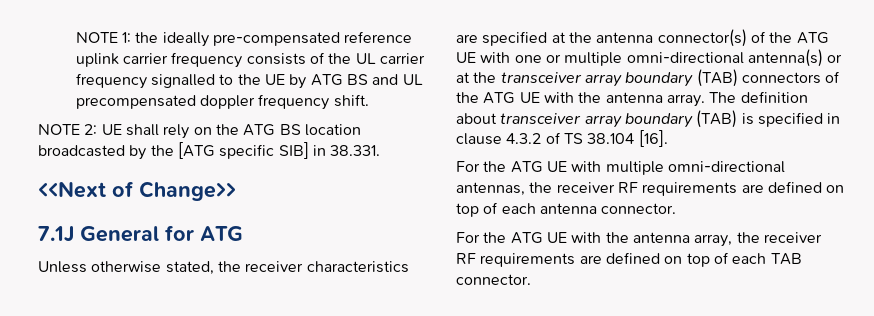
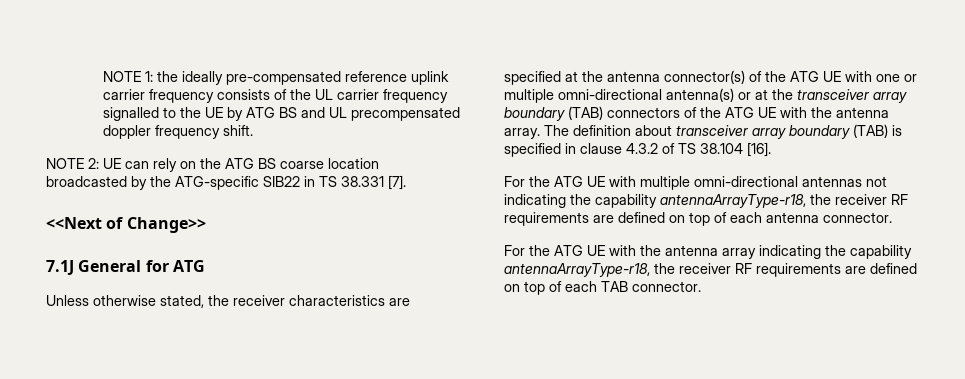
- NOTE 2: UE shall rely on the ATG BS location broadcasted by the [ATG specific SIB] in 38.331.
+ NOTE 2: UE can rely on the ATG BS coarse location broadcasted by the ATG-specific SIB22 in TS 38.331 [7].
- For the ATG UE with multiple omni-directional antennas, the receiver RF requirements are defined on top of each antenna connector.
+ For the ATG UE with multiple omni-directional antennas not indicating the capability antennaArrayType-r18, the receiver RF requirements are defined on top of each antenna connector.
- For the ATG UE with the antenna array, the receiver RF requirements are defined on top of each TAB connector.
+ For the ATG UE with the antenna array indicating the capability antennaArrayType-r18, the receiver RF requirements are defined on top of each TAB connector.

